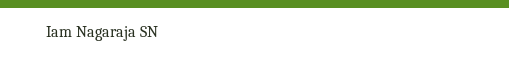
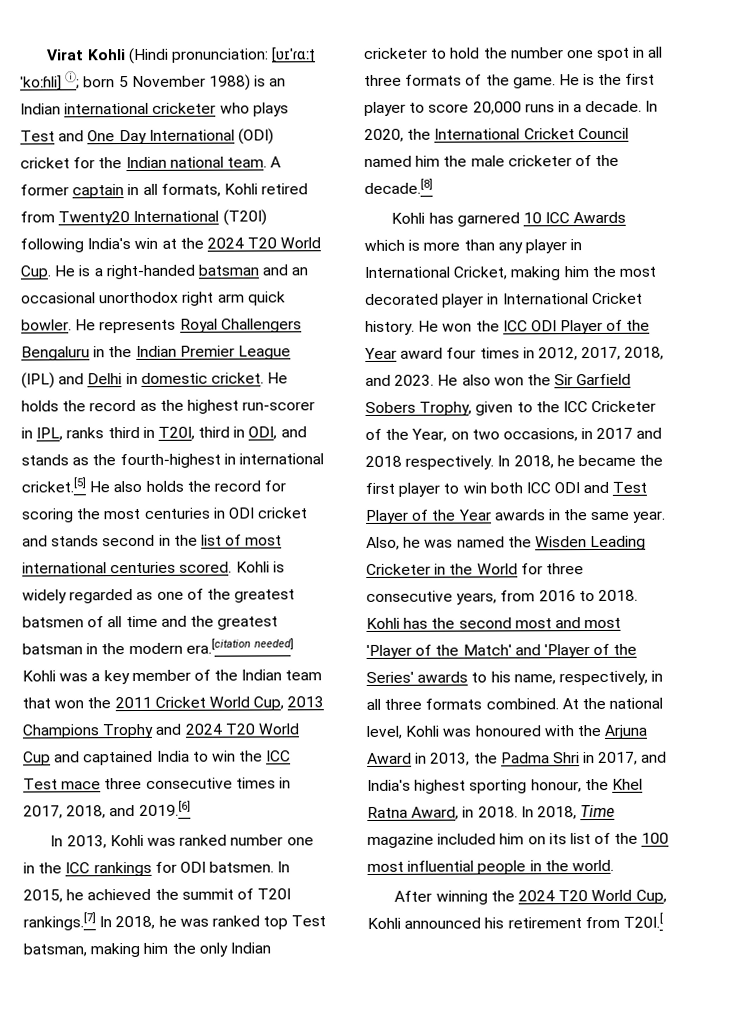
- Iam Nagaraja SN
+ Virat Kohli (Hindi pronunciation: [ʋɪˈɾɑːʈ ˈkoːɦli] ⓘ; born 5 November 1988) is an Indian international cricketer who plays Test and One Day International (ODI) cricket for the Indian national team. A former captain in all formats, Kohli retired from Twenty20 International (T20I) following India's win at the 2024 T20 World Cup. He is a right-handed batsman and an occasional unorthodox right arm quick bowler. He represents Royal Challengers Bengaluru in the Indian Premier League (IPL) and Delhi in domestic cricket. He holds the record as the highest run-scorer in IPL, ranks third in T20I, third in ODI, and stands as the fourth-highest in international cricket.[5] He also holds the record for scoring the most centuries in ODI cricket and stands second in the list of most international centuries scored. Kohli is widely regarded as one of the greatest batsmen of all time and the greatest batsman in the modern era.[citation needed] Kohli was a key member of the Indian team that won the 2011 Cricket World Cup, 2013 Champions Trophy and 2024 T20 World Cup and captained India to win the ICC Test mace three consecutive times in 2017, 2018, and 2019.[6]
+ In 2013, Kohli was ranked number one in the ICC rankings for ODI batsmen. In 2015, he achieved the summit of T20I rankings.[7] In 2018, he was ranked top Test batsman, making him the only Indian cricketer to hold the number one spot in all three formats of the game. He is the first player to score 20,000 runs in a decade. In 2020, the International Cricket Council named him the male cricketer of the decade.[8]
+ Kohli has garnered 10 ICC Awards which is more than any player in International Cricket, making him the most decorated player in International Cricket history. He won the ICC ODI Player of the Year award four times in 2012, 2017, 2018, and 2023. He also won the Sir Garfield Sobers Trophy, given to the ICC Cricketer of the Year, on two occasions, in 2017 and 2018 respectively. In 2018, he became the first player to win both ICC ODI and Test Player of the Year awards in the same year. Also, he was named the Wisden Leading Cricketer in the World for three consecutive years, from 2016 to 2018. Kohli has the second most and most 'Player of the Match' and 'Player of the Series' awards to his name, respectively, in all three formats combined. At the national level, Kohli was honoured with the Arjuna Award in 2013, the Padma Shri in 2017, and India's highest sporting honour, the Khel Ratna Award, in 2018. In 2018, Time magazine included him on its list of the 100 most influential people in the world.
+ After winning the 2024 T20 World Cup, Kohli announced his retirement from T20I.[

